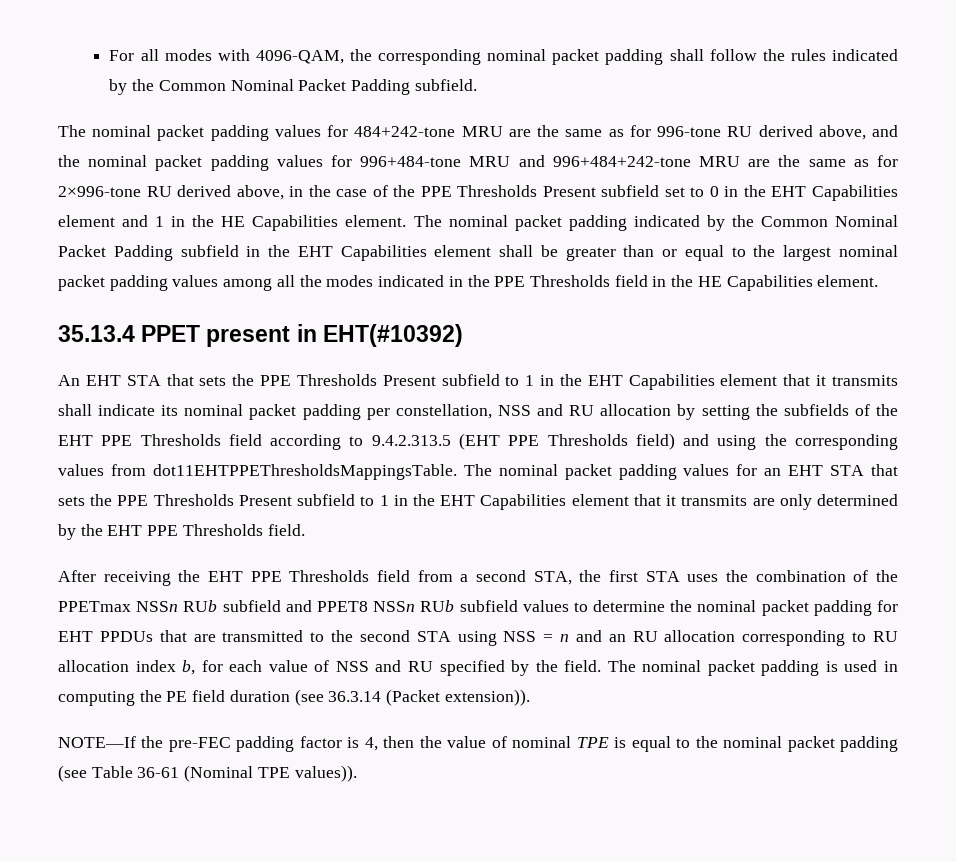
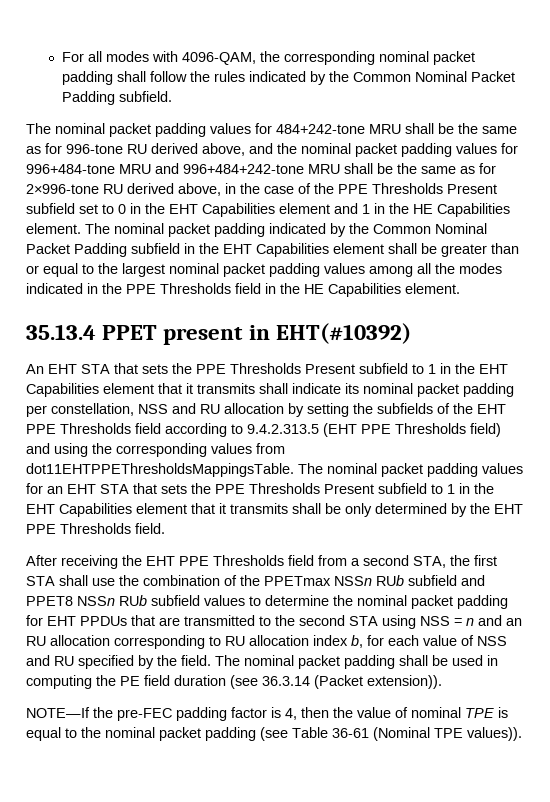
- The nominal packet padding values for 484+242-tone MRU are the same as for 996-tone RU derived above, and the nominal packet padding values for 996+484-tone MRU and 996+484+242-tone MRU are the same as for 2×996-tone RU derived above, in the case of the PPE Thresholds Present subfield set to 0 in the EHT Capabilities element and 1 in the HE Capabilities element.
+ The nominal packet padding values for 484+242-tone MRU shall be the same as for 996-tone RU derived above, and the nominal packet padding values for 996+484-tone MRU and 996+484+242-tone MRU shall be the same as for 2×996-tone RU derived above, in the case of the PPE Thresholds Present subfield set to 0 in the EHT Capabilities element and 1 in the HE Capabilities element.
- The nominal packet padding values for an EHT STA that sets the PPE Thresholds Present subfield to 1 in the EHT Capabilities element that it transmits are only determined by the EHT PPE Thresholds field.
+ The nominal packet padding values for an EHT STA that sets the PPE Thresholds Present subfield to 1 in the EHT Capabilities element that it transmits shall be only determined by the EHT PPE Thresholds field.
- After receiving the EHT PPE Thresholds field from a second STA, the first STA uses the combination of the PPETmax NSSn RUb subfield and PPET8 NSSn RUb subfield values to determine the nominal packet padding for EHT PPDUs that are transmitted to the second STA using NSS = n and an RU allocation corresponding to RU allocation index b, for each value of NSS and RU specified by the field.
+ After receiving the EHT PPE Thresholds field from a second STA, the first STA shall use the combination of the PPETmax NSSn RUb subfield and PPET8 NSSn RUb subfield values to determine the nominal packet padding for EHT PPDUs that are transmitted to the second STA using NSS = n and an RU allocation corresponding to RU allocation index b, for each value of NSS and RU specified by the field.
- The nominal packet padding is used in computing the PE field duration (see 36.3.14 (Packet extension)).
+ The nominal packet padding shall be used in computing the PE field duration (see 36.3.14 (Packet extension)).

